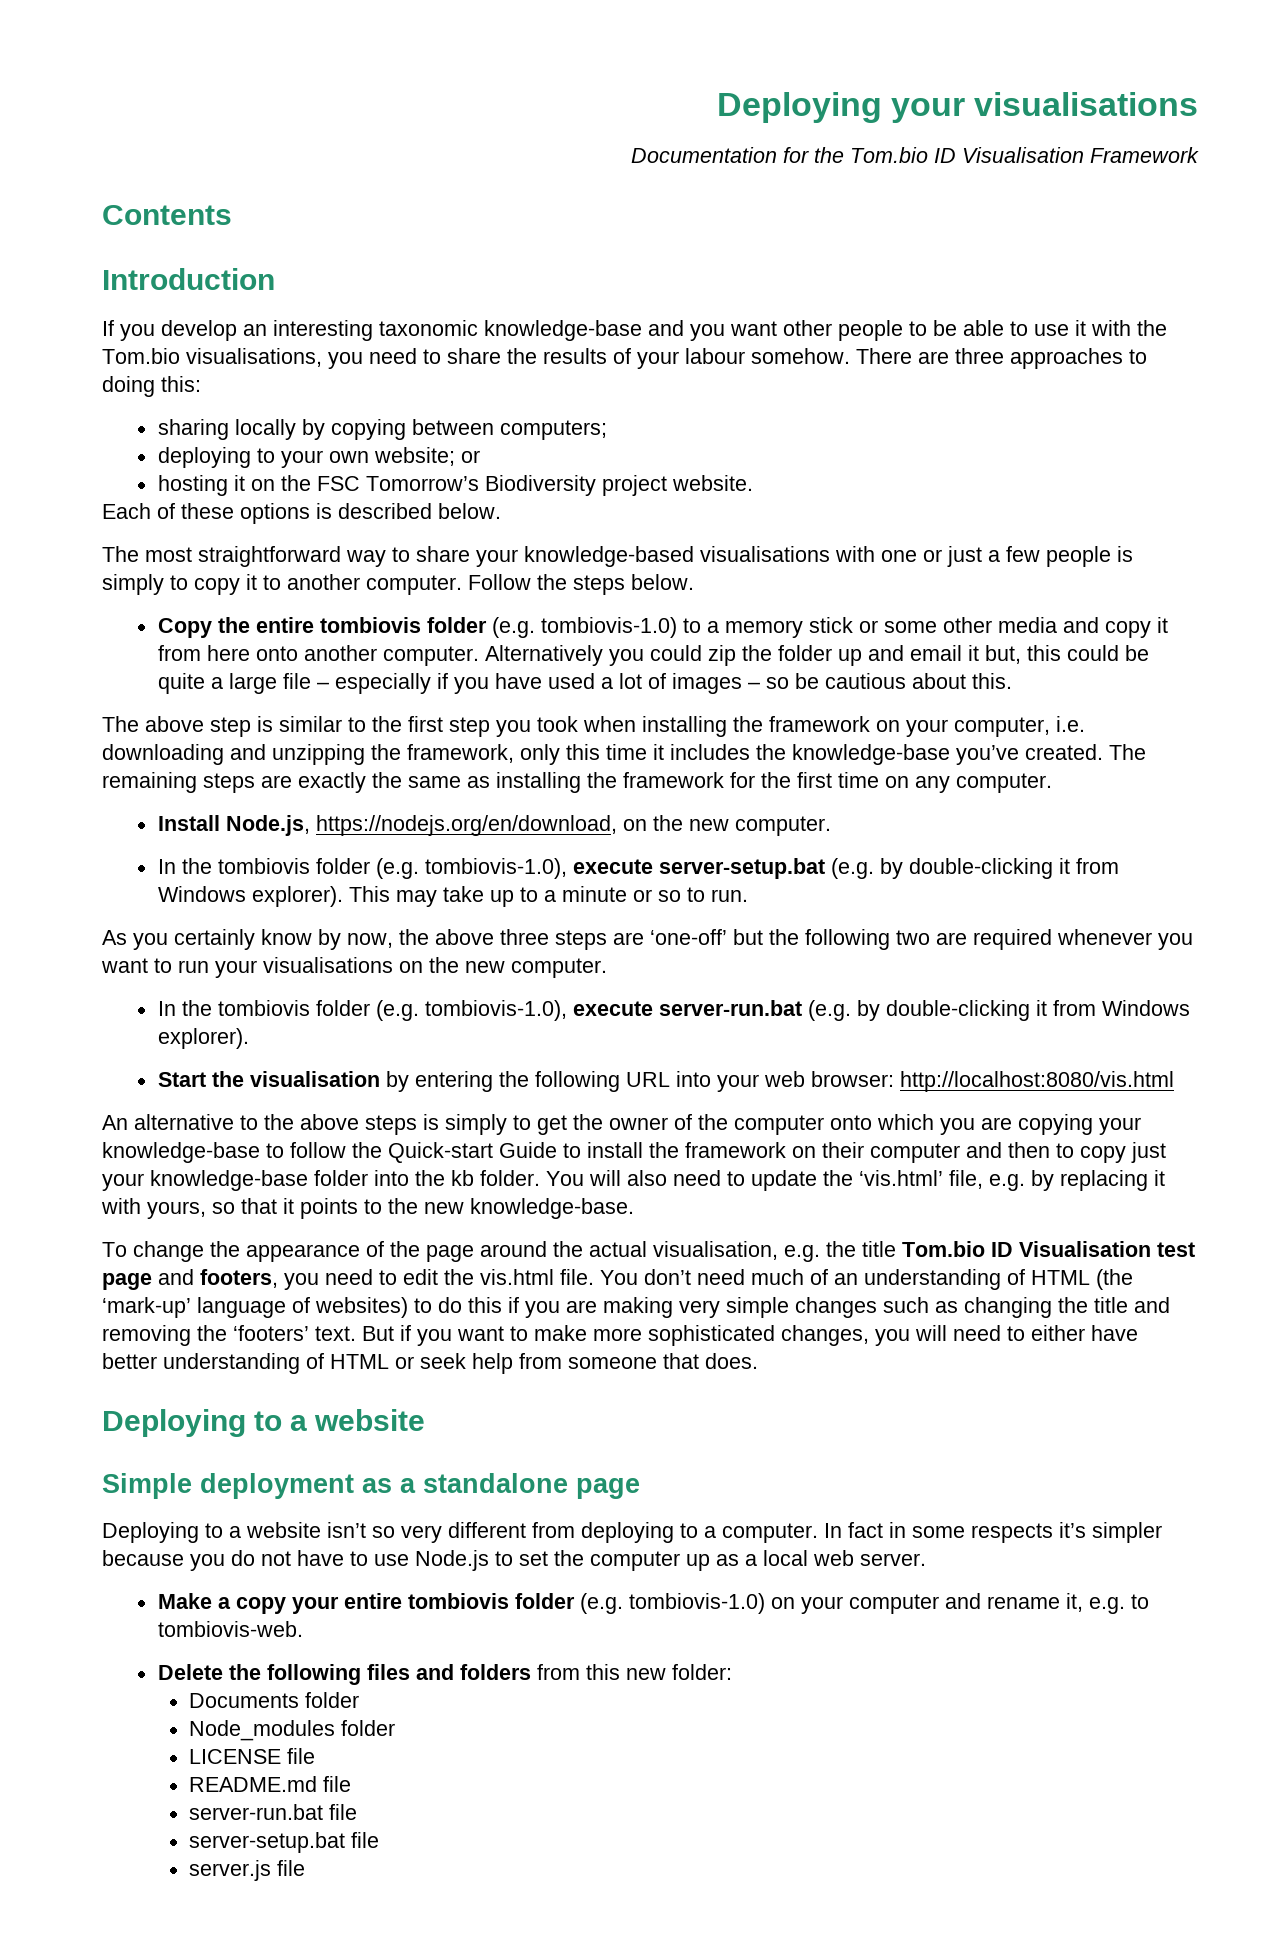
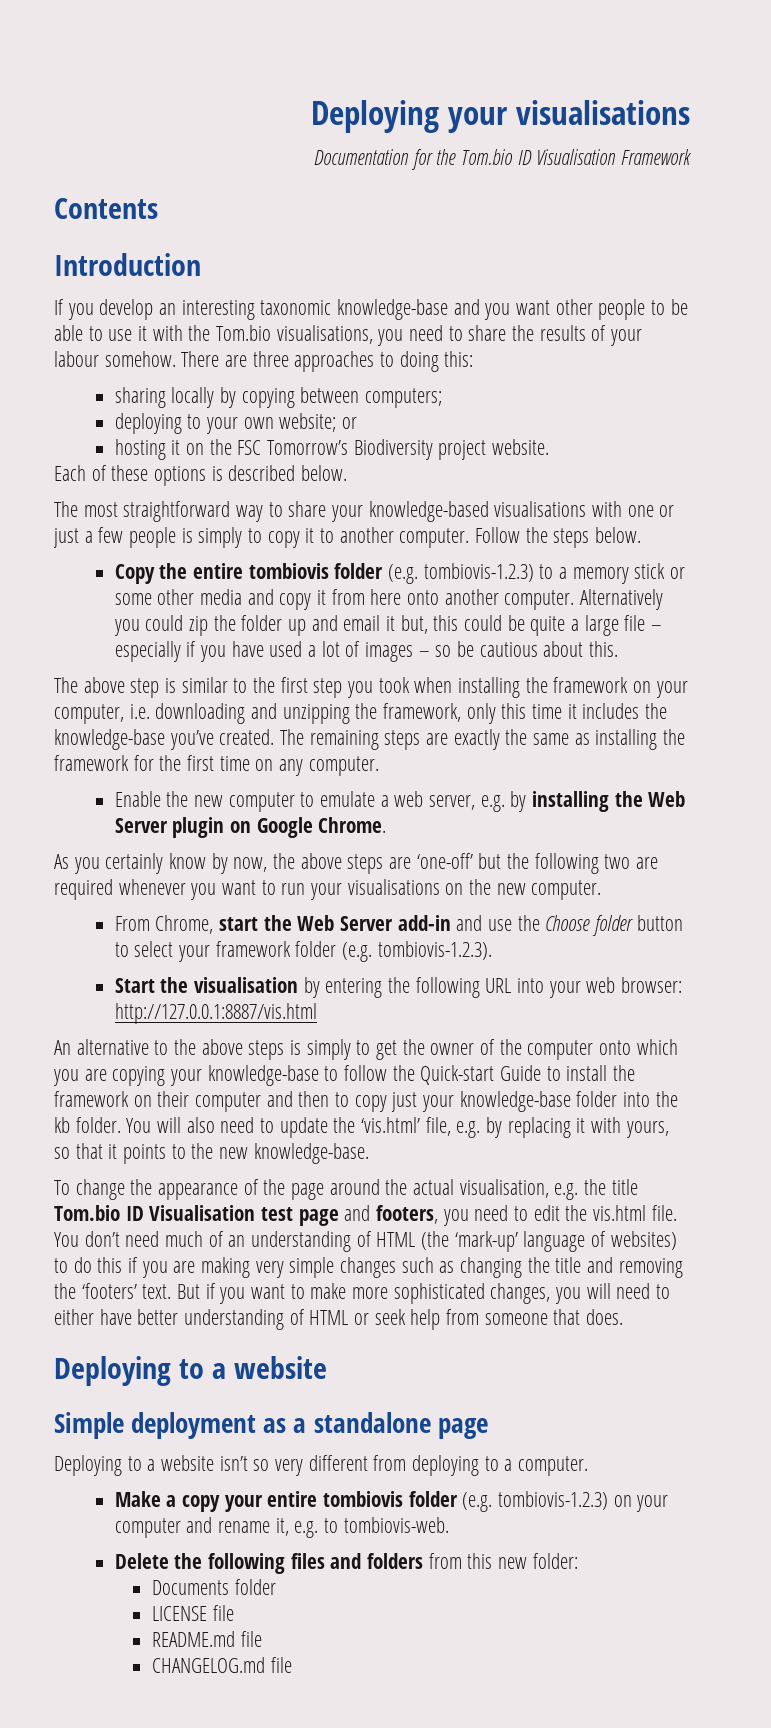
- Copy the entire tombiovis folder (e.g. tombiovis-1.0) to a memory stick or some other media and copy it from here onto another computer.
+ Copy the entire tombiovis folder (e.g. tombiovis-1.2.3) to a memory stick or some other media and copy it from here onto another computer.
- Install Node.js, https://nodejs.org/en/download, on the new computer.
- In the tombiovis folder (e.g. tombiovis-1.0), execute server-setup.bat (e.g. by double-clicking it from Windows explorer). This may take up to a minute or so to run.
+ Enable the new computer to emulate a web server, e.g. by installing the Web Server plugin on Google Chrome.
- As you certainly know by now, the above three steps are ‘one-off’ but the following two are required whenever you want to run your visualisations on the new computer.
+ As you certainly know by now, the above steps are ‘one-off’ but the following two are required whenever you want to run your visualisations on the new computer.
- In the tombiovis folder (e.g. tombiovis-1.0), execute server-run.bat (e.g. by double-clicking it from Windows explorer).
+ From Chrome, start the Web Server add-in and use the Choose folder button to select your framework folder (e.g. tombiovis-1.2.3).
- Start the visualisation by entering the following URL into your web browser: http://localhost:8080/vis.html
+ Start the visualisation by entering the following URL into your web browser: http://127.0.0.1:8887/vis.html
- In fact in some respects it’s simpler because you do not have to use Node.js to set the computer up as a local web server.
- Make a copy your entire tombiovis folder (e.g. tombiovis-1.0) on your computer and rename it, e.g. to tombiovis-web.
+ Make a copy your entire tombiovis folder (e.g. tombiovis-1.2.3) on your computer and rename it, e.g. to tombiovis-web.
- Node_modules folder
- server-run.bat file
- server-setup.bat file
- server.js file
+ CHANGELOG.md file

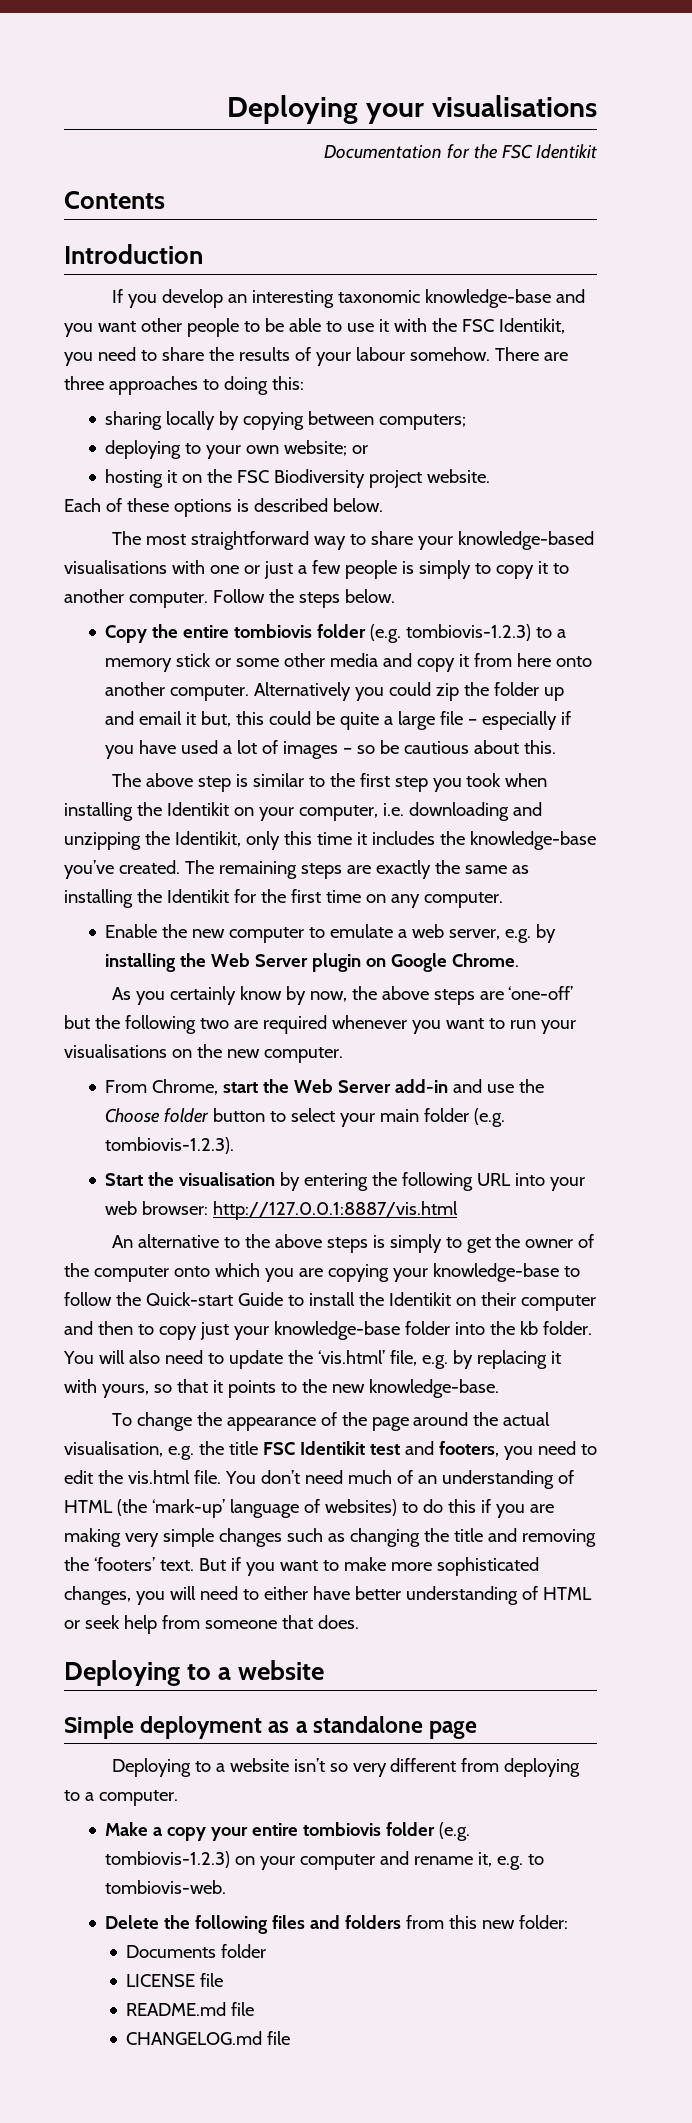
- Documentation for the Tom.bio ID Visualisation Framework
+ Documentation for the FSC Identikit
- If you develop an interesting taxonomic knowledge-base and you want other people to be able to use it with the Tom.bio visualisations, you need to share the results of your labour somehow.
+ If you develop an interesting taxonomic knowledge-base and you want other people to be able to use it with the FSC Identikit, you need to share the results of your labour somehow.
- hosting it on the FSC Tomorrow’s Biodiversity project website.
+ hosting it on the FSC Biodiversity project website.
- The above step is similar to the first step you took when installing the framework on your computer, i.e. downloading and unzipping the framework, only this time it includes the knowledge-base you’ve created.
+ The above step is similar to the first step you took when installing the Identikit on your computer, i.e. downloading and unzipping the Identikit, only this time it includes the knowledge-base you’ve created.
- The remaining steps are exactly the same as installing the framework for the first time on any computer.
+ The remaining steps are exactly the same as installing the Identikit for the first time on any computer.
- From Chrome, start the Web Server add-in and use the Choose folder button to select your framework folder (e.g. tombiovis-1.2.3).
+ From Chrome, start the Web Server add-in and use the Choose folder button to select your main folder (e.g. tombiovis-1.2.3).
- An alternative to the above steps is simply to get the owner of the computer onto which you are copying your knowledge-base to follow the Quick-start Guide to install the framework on their computer and then to copy just your knowledge-base folder into the kb folder.
+ An alternative to the above steps is simply to get the owner of the computer onto which you are copying your knowledge-base to follow the Quick-start Guide to install the Identikit on their computer and then to copy just your knowledge-base folder into the kb folder.
- To change the appearance of the page around the actual visualisation, e.g. the title Tom.bio ID Visualisation test page and footers, you need to edit the vis.html file.
+ To change the appearance of the page around the actual visualisation, e.g. the title FSC Identikit test and footers, you need to edit the vis.html file.

